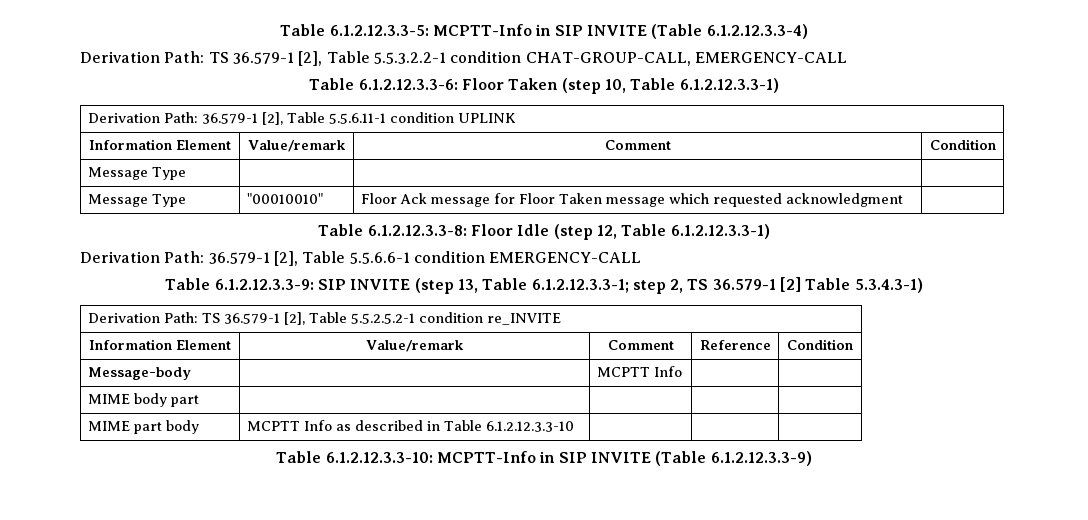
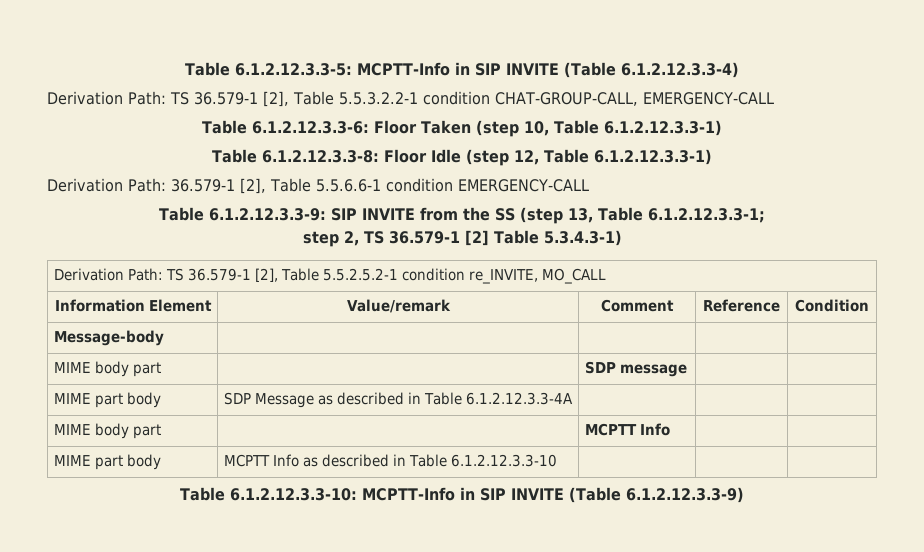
- Derivation Path: 36.579-1 [2], Table 5.5.6.11-1 condition UPLINK
- Information Element | Value/remark | Comment | Condition
- Message Type | | |
- Message Type | "00010010" | Floor Ack message for Floor Taken message which requested acknowledgment |
- Table 6.1.2.12.3.3-9: SIP INVITE (step 13, Table 6.1.2.12.3.3-1; step 2, TS 36.579-1 [2] Table 5.3.4.3-1)
+ Table 6.1.2.12.3.3-9: SIP INVITE from the SS (step 13, Table 6.1.2.12.3.3-1;
+ step 2, TS 36.579-1 [2] Table 5.3.4.3-1)
- Derivation Path: TS 36.579-1 [2], Table 5.5.2.5.2-1 condition re_INVITE
+ Derivation Path: TS 36.579-1 [2], Table 5.5.2.5.2-1 condition re_INVITE, MO_CALL
- Message-body | | MCPTT Info | |
- MIME body part | | | |
+ Message-body | | | |
+ MIME body part | | SDP message | |
+ MIME part body | SDP Message as described in Table 6.1.2.12.3.3-4A | | |
+ MIME body part | | MCPTT Info | |

